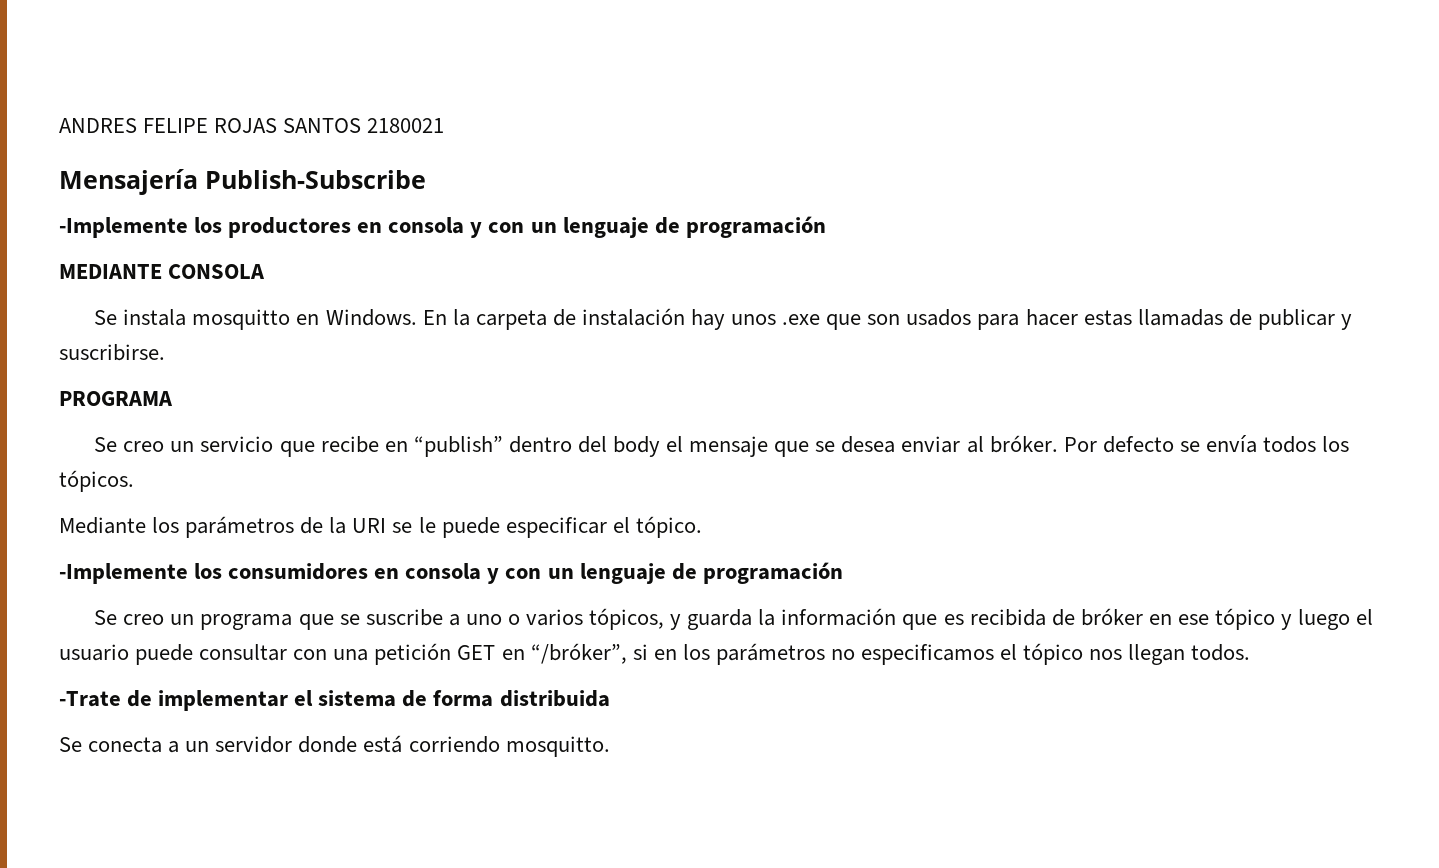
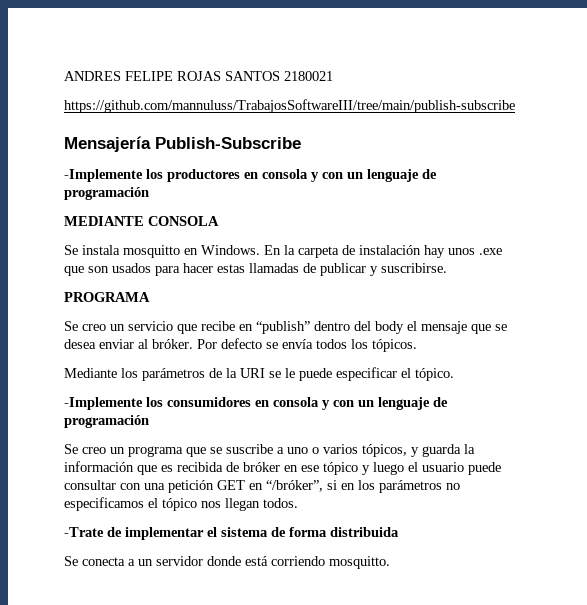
+ https://github.com/mannuluss/TrabajosSoftwareIII/tree/main/publish-subscribe

